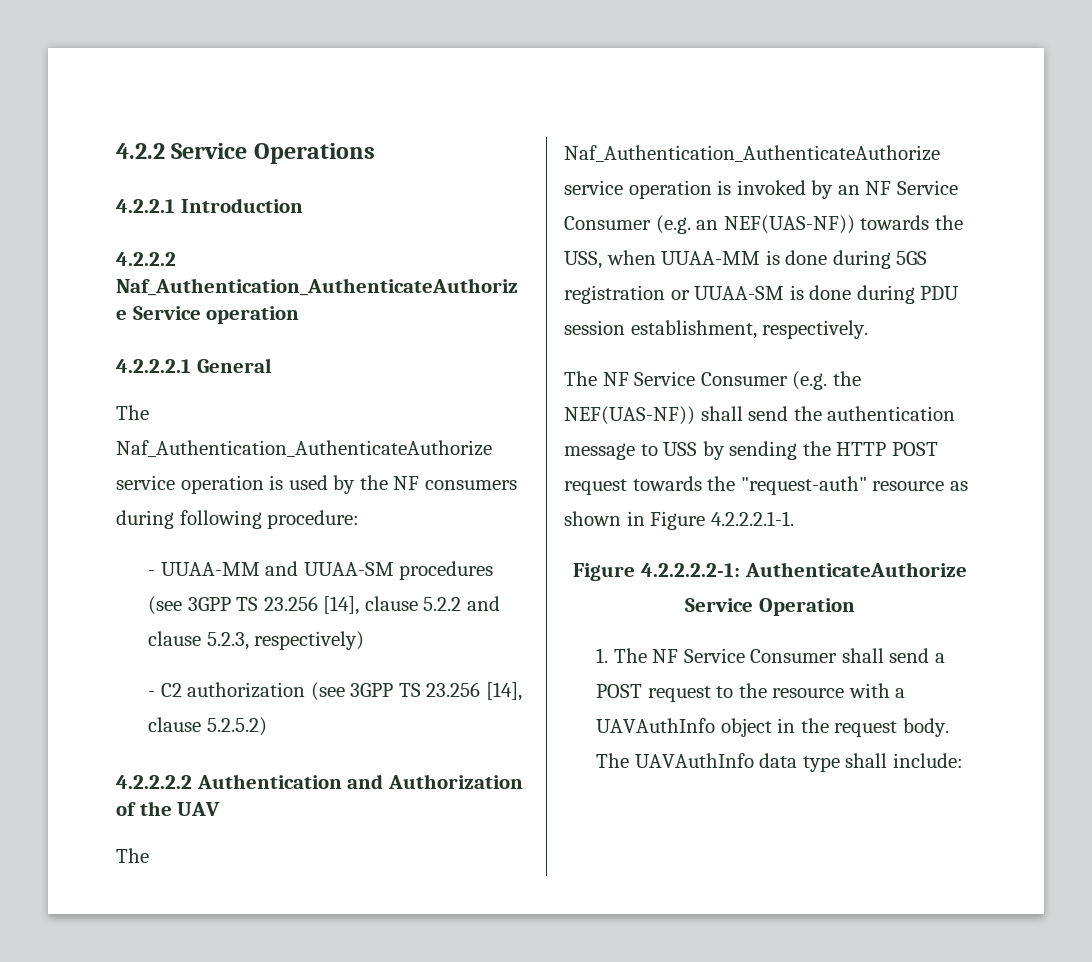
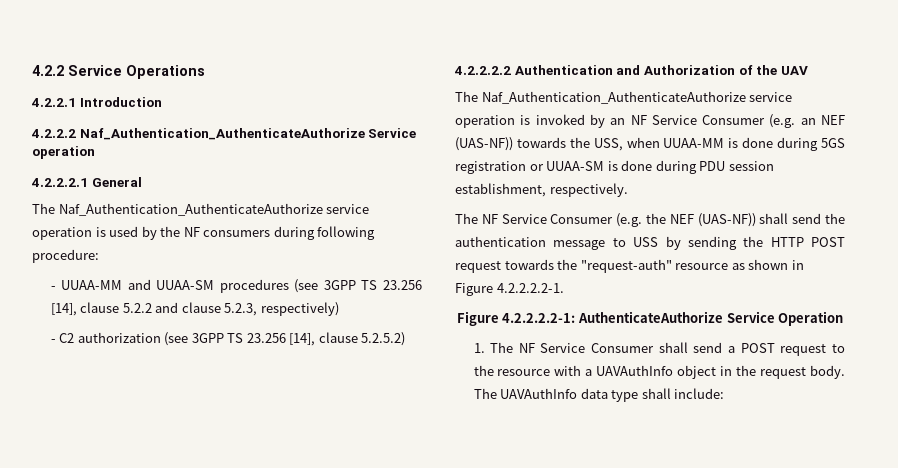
- The Naf_Authentication_AuthenticateAuthorize service operation is invoked by an NF Service Consumer (e.g. an NEF(UAS-NF)) towards the USS, when UUAA-MM is done during 5GS registration or UUAA-SM is done during PDU session establishment, respectively.
+ The Naf_Authentication_AuthenticateAuthorize service operation is invoked by an NF Service Consumer (e.g. an NEF (UAS-NF)) towards the USS, when UUAA-MM is done during 5GS registration or UUAA-SM is done during PDU session establishment, respectively.
- The NF Service Consumer (e.g. the NEF(UAS-NF)) shall send the authentication message to USS by sending the HTTP POST request towards the "request-auth" resource as shown in Figure 4.2.2.2.1-1.
+ The NF Service Consumer (e.g. the NEF (UAS-NF)) shall send the authentication message to USS by sending the HTTP POST request towards the "request-auth" resource as shown in Figure 4.2.2.2.2-1.

